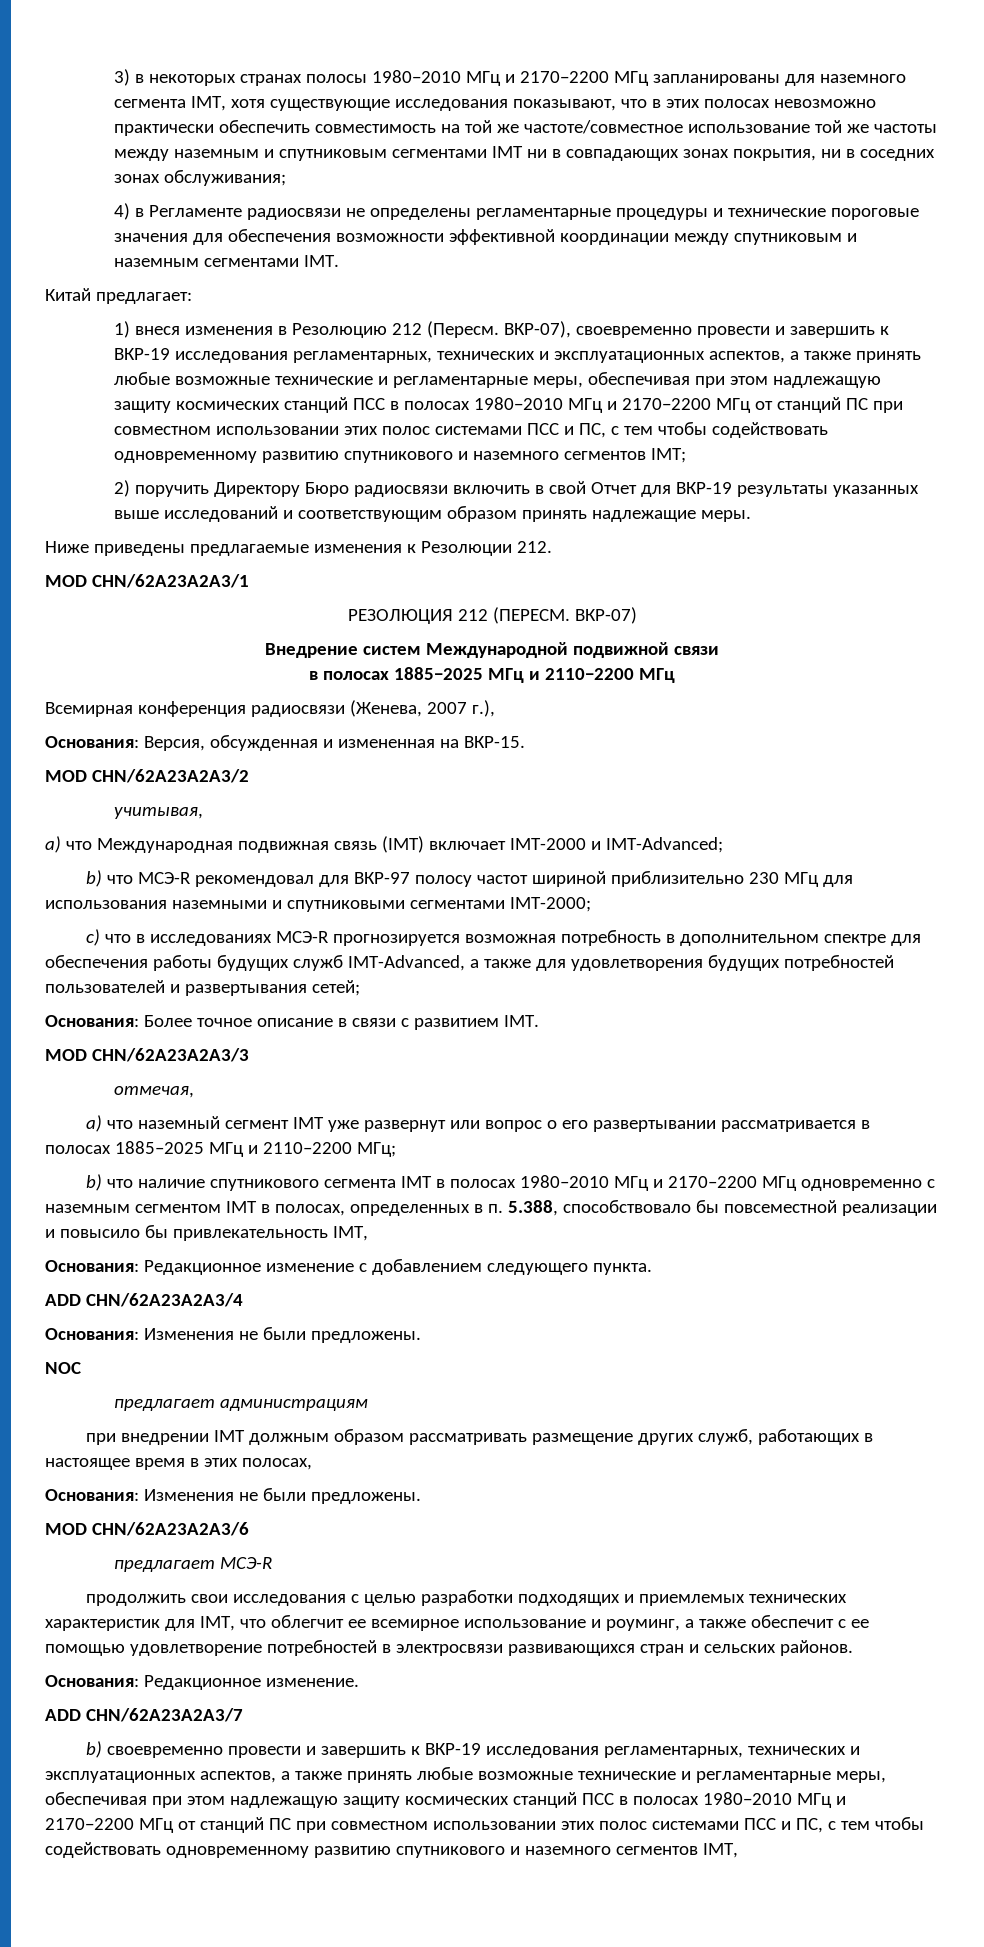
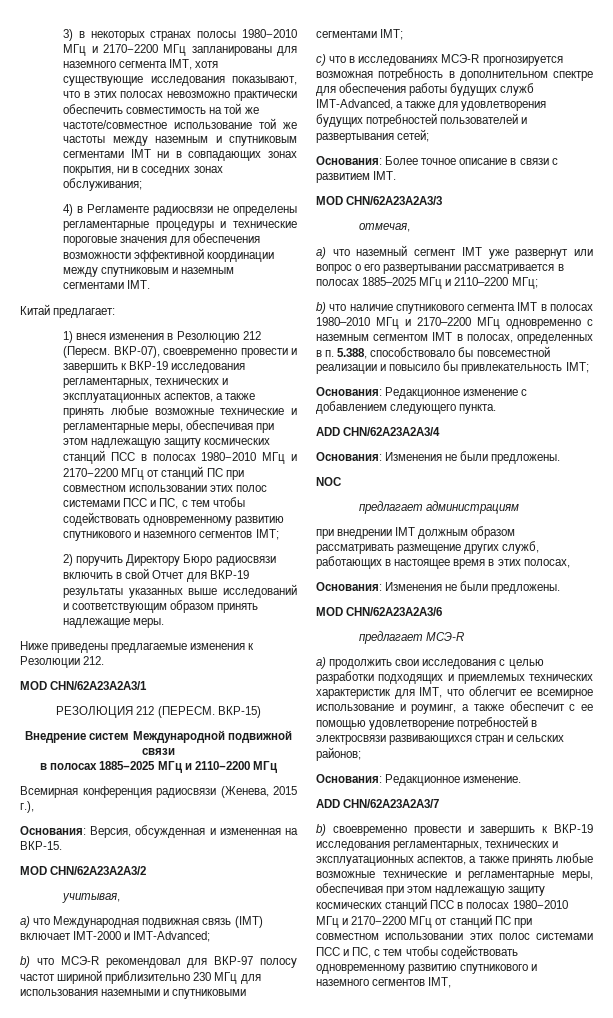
- ВКР-07)
+ ВКР-15)
- Всемирная конференция радиосвязи (Женева, 2007 г.),
+ Всемирная конференция радиосвязи (Женева, 2015 г.),
- b) что МСЭ-R рекомендовал для ВКР-97 полосу частот шириной приблизительно 230 МГц для использования наземными и спутниковыми сегментами IMT-2000;
+ b) что МСЭ-R рекомендовал для ВКР-97 полосу частот шириной приблизительно 230 МГц для использования наземными и спутниковыми сегментами IMT;
- b) что наличие спутникового сегмента IMT в полосах 1980–2010 МГц и 2170–2200 МГц одновременно с наземным сегментом IMT в полосах, определенных в п. 5.388, способствовало бы повсеместной реализации и повысило бы привлекательность IMT,
+ b) что наличие спутникового сегмента IMT в полосах 1980–2010 МГц и 2170–2200 МГц одновременно с наземным сегментом IMT в полосах, определенных в п. 5.388, способствовало бы повсеместной реализации и повысило бы привлекательность IMT;
- продолжить свои исследования с целью разработки подходящих и приемлемых технических характеристик для IMT, что облегчит ее всемирное использование и роуминг, а также обеспечит с ее помощью удовлетворение потребностей в электросвязи развивающихся стран и сельских районов.
+ a) продолжить свои исследования с целью разработки подходящих и приемлемых технических характеристик для IMT, что облегчит ее всемирное использование и роуминг, а также обеспечит с ее помощью удовлетворение потребностей в электросвязи развивающихся стран и сельских районов;

